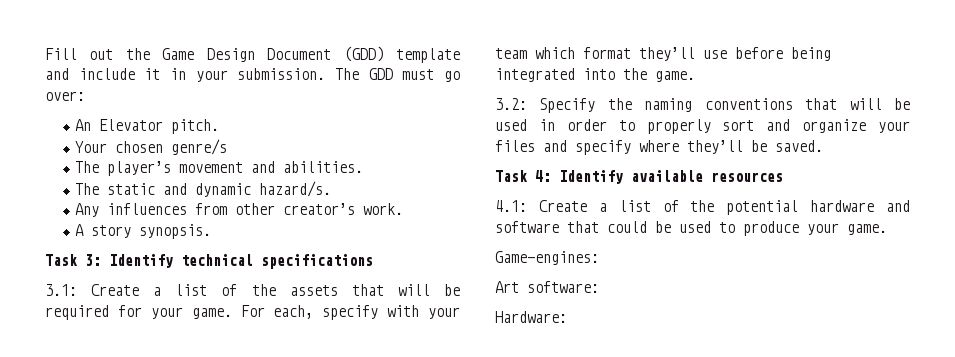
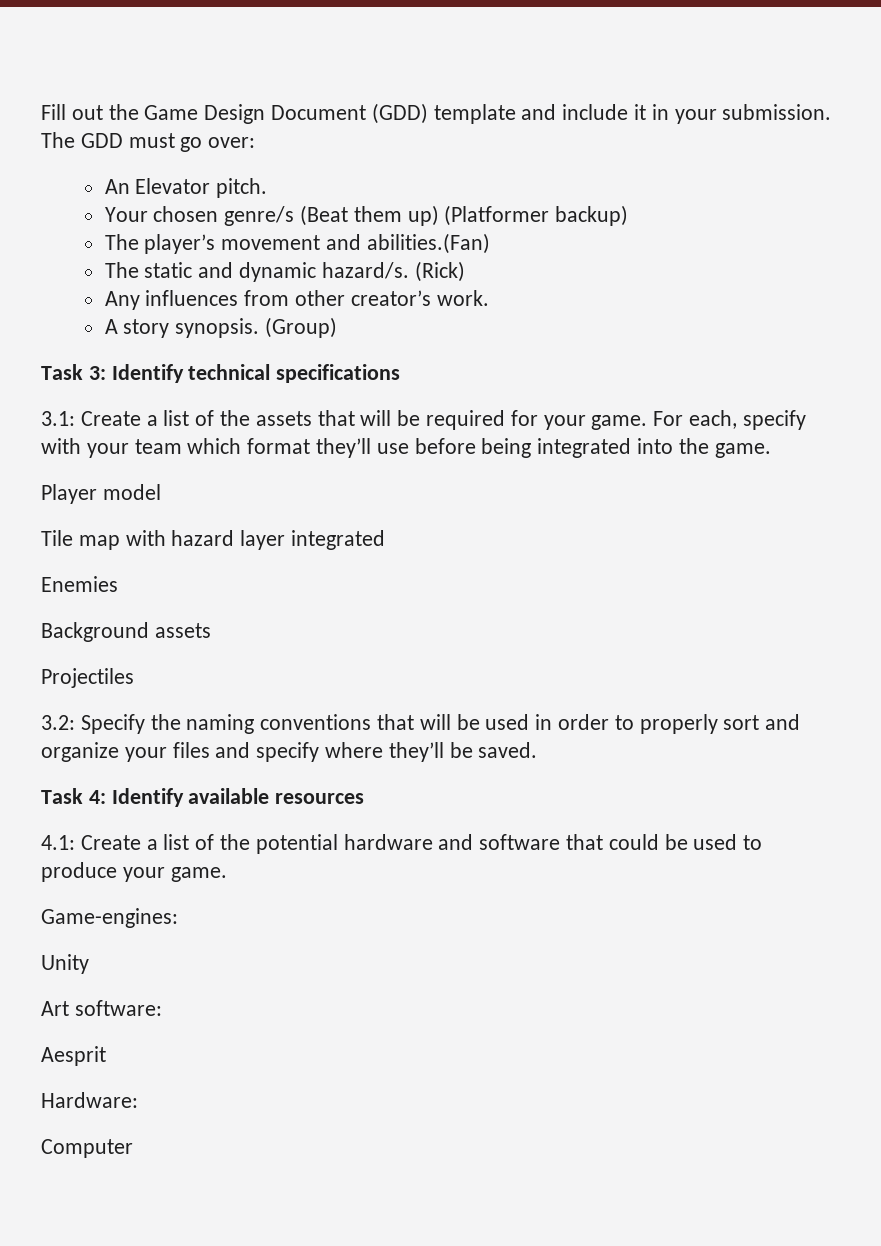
- Your chosen genre/s
+ Your chosen genre/s (Beat them up) (Platformer backup)
- The player’s movement and abilities.
+ The player’s movement and abilities.(Fan)
+ (Rick)
+ (Group)
+ Player model
+ Tile map with hazard layer integrated
+ Enemies
+ Background assets
+ Projectiles
+ Unity
+ Aesprit
+ Computer

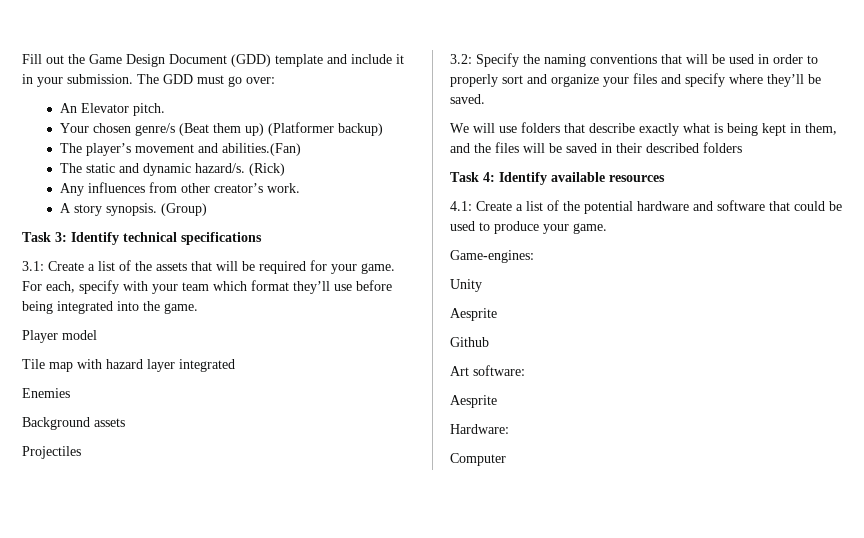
+ We will use folders that describe exactly what is being kept in them, and the files will be saved in their described folders
  Unity
+ Aesprite
+ Github
  Art software:
- Aesprit
+ Aesprite

